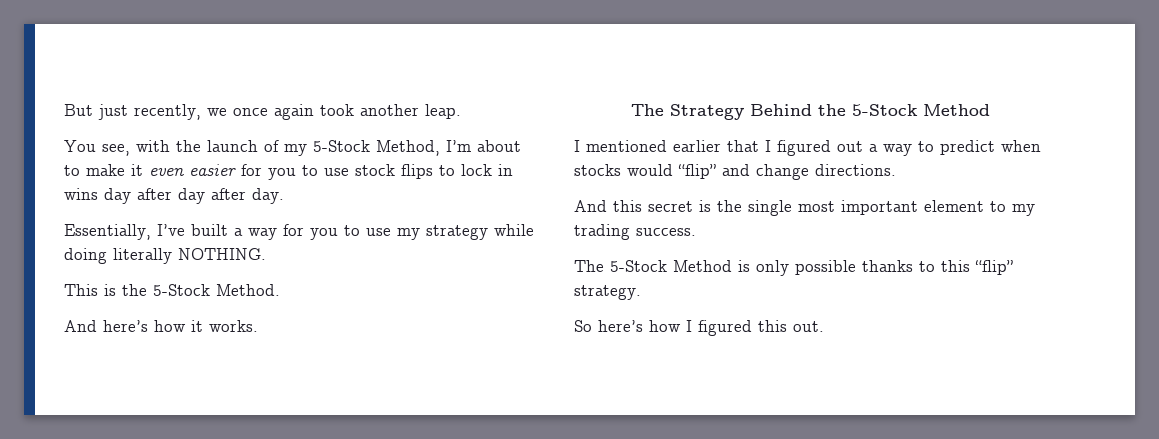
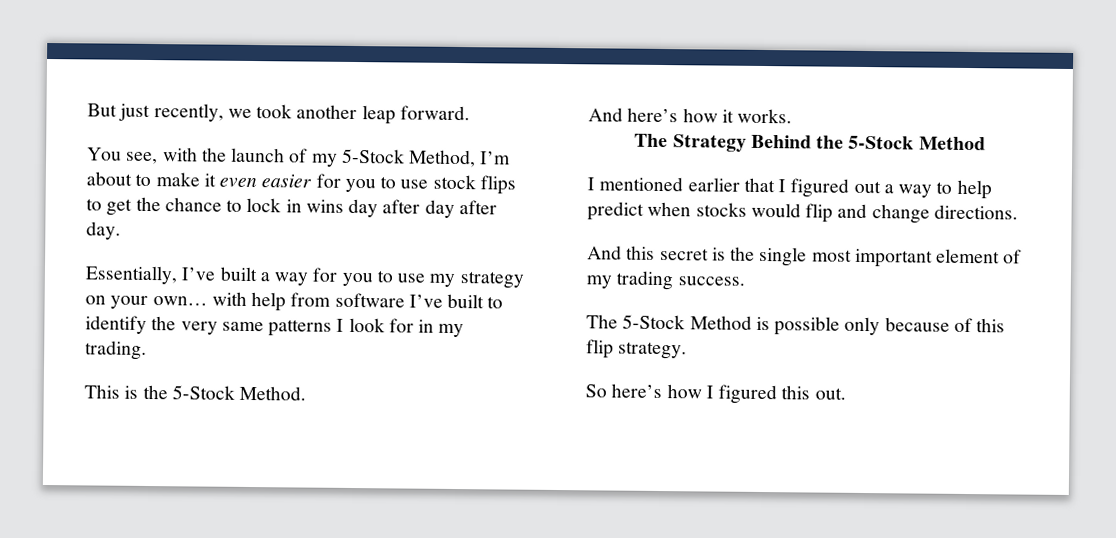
- But just recently, we once again took another leap.
+ But just recently, we took another leap forward.
- You see, with the launch of my 5-Stock Method, I’m about to make it even easier for you to use stock flips to lock in wins day after day after day.
+ You see, with the launch of my 5-Stock Method, I’m about to make it even easier for you to use stock flips to get the chance to lock in wins day after day after day.
- Essentially, I’ve built a way for you to use my strategy while doing literally NOTHING.
+ Essentially, I’ve built a way for you to use my strategy on your own… with help from software I’ve built to identify the very same patterns I look for in my trading.
- I mentioned earlier that I figured out a way to predict when stocks would “flip” and change directions.
+ I mentioned earlier that I figured out a way to help predict when stocks would flip and change directions.
- And this secret is the single most important element to my trading success.
+ And this secret is the single most important element of my trading success.
- The 5-Stock Method is only possible thanks to this “flip” strategy.
+ The 5-Stock Method is possible only because of this flip strategy.

